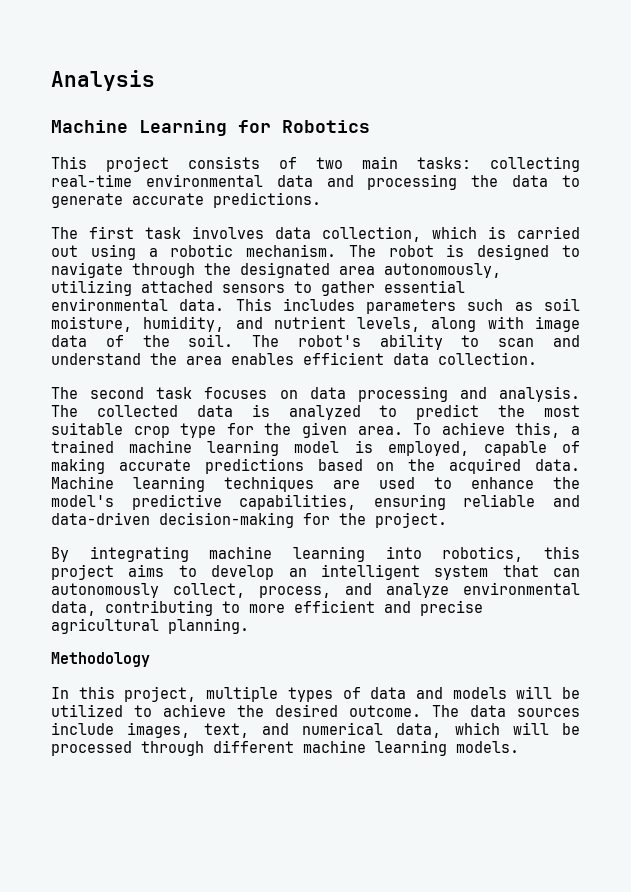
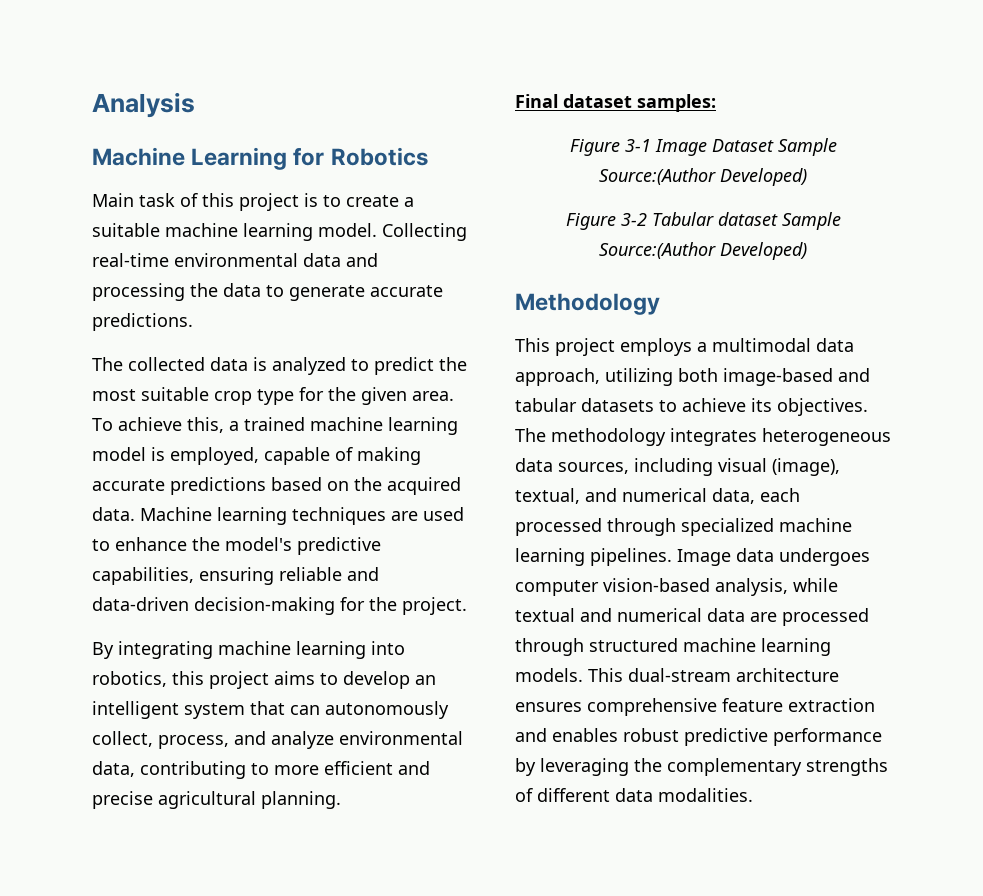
- This project consists of two main tasks: collecting real-time environmental data and processing the data to generate accurate predictions.
+ Main task of this project is to create a suitable machine learning model. Collecting real-time environmental data and processing the data to generate accurate predictions.
- The first task involves data collection, which is carried out using a robotic mechanism. The robot is designed to navigate through the designated area autonomously, utilizing attached sensors to gather essential environmental data. This includes parameters such as soil moisture, humidity, and nutrient levels, along with image data of the soil. The robot's ability to scan and understand the area enables efficient data collection.
- The second task focuses on data processing and analysis. The collected data is analyzed to predict the most suitable crop type for the given area.
+ The collected data is analyzed to predict the most suitable crop type for the given area.
+ Final dataset samples:
+ Figure 3-1 Image Dataset Sample Source:(Author Developed)
+ Figure 3-2 Tabular dataset Sample Source:(Author Developed)
  Methodology
- In this project, multiple types of data and models will be utilized to achieve the desired outcome. The data sources include images, text, and numerical data, which will be processed through different machine learning models.
+ This project employs a multimodal data approach, utilizing both image-based and tabular datasets to achieve its objectives. The methodology integrates heterogeneous data sources, including visual (image), textual, and numerical data, each processed through specialized machine learning pipelines. Image data undergoes computer vision-based analysis, while textual and numerical data are processed through structured machine learning models. This dual-stream architecture ensures comprehensive feature extraction and enables robust predictive performance by leveraging the complementary strengths of different data modalities.

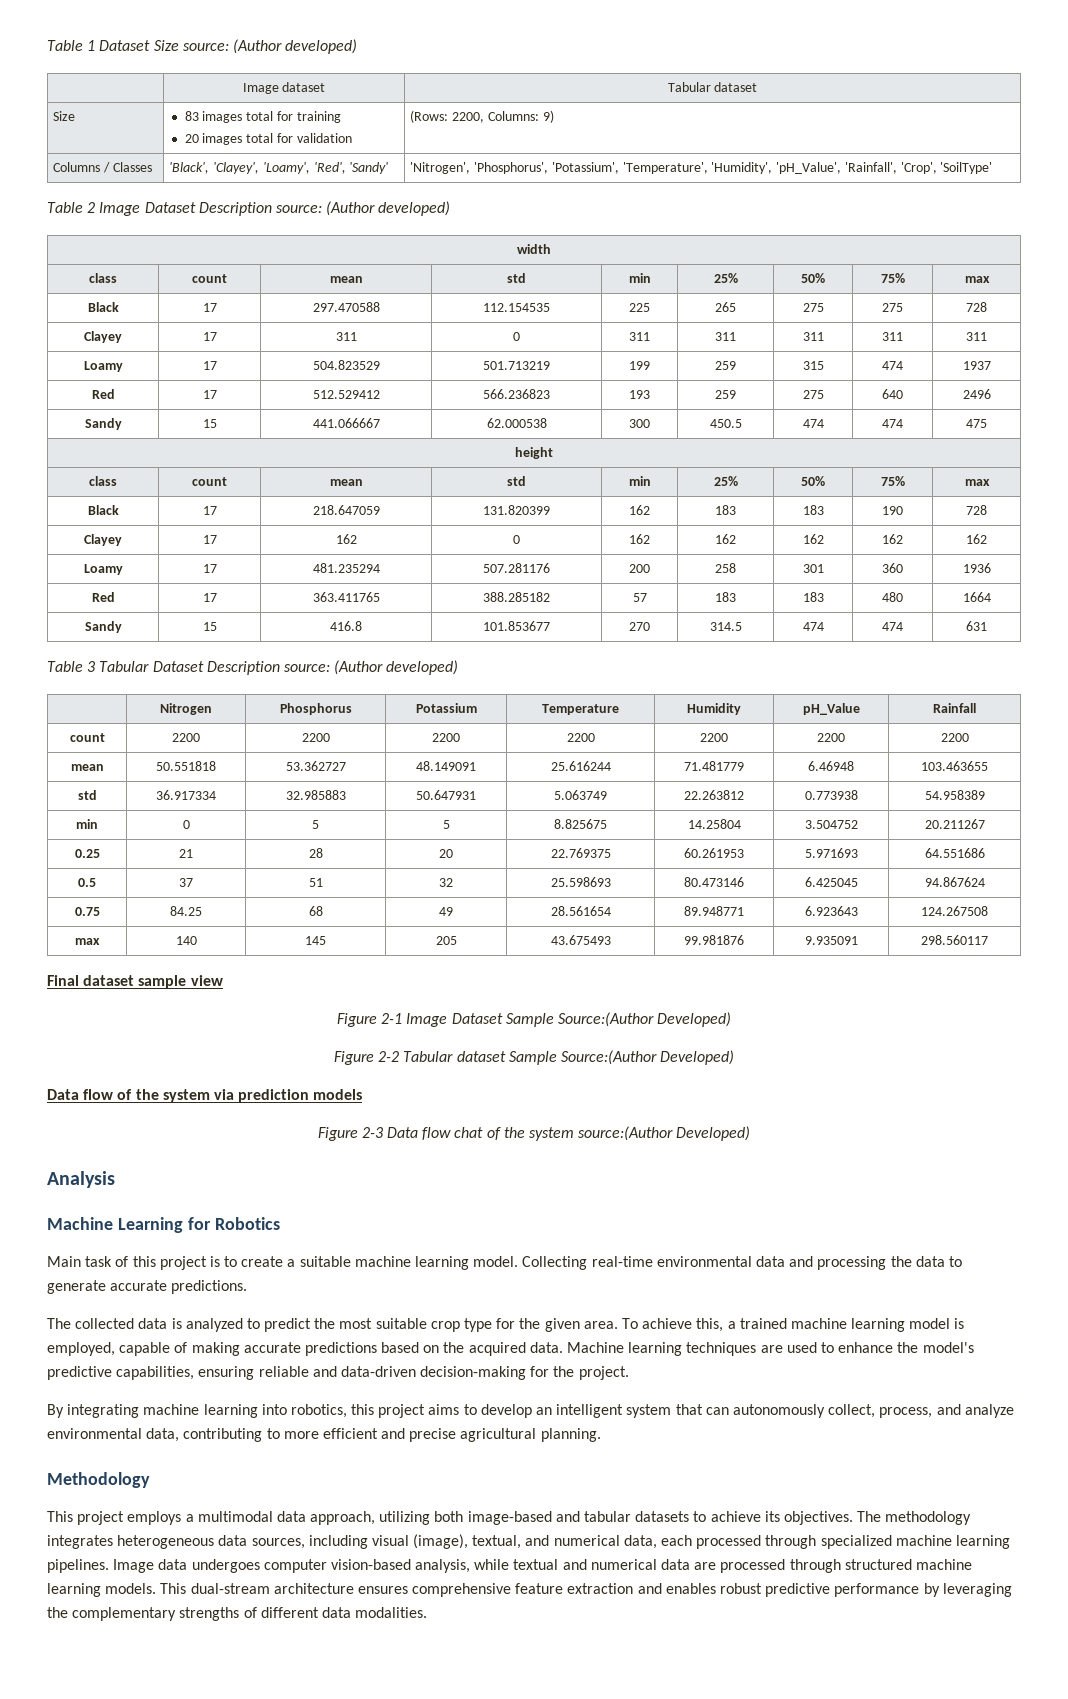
+ Table 1 Dataset Size source: (Author developed)
+ | Image dataset | Tabular dataset
+ Size | 83 images total for training
+ 20 images total for validation | (Rows: 2200, Columns: 9)
+ Columns / Classes | 'Black', 'Clayey', 'Loamy', 'Red', 'Sandy' | 'Nitrogen', 'Phosphorus', 'Potassium', 'Temperature', 'Humidity', 'pH_Value', 'Rainfall', 'Crop', 'SoilType'
+ Table 2 Image Dataset Description source: (Author developed)
+ width
+ class | count | mean | std | min | 25% | 50% | 75% | max
+ Black | 17 | 297.470588 | 112.154535 | 225 | 265 | 275 | 275 | 728
+ Clayey | 17 | 311 | 0 | 311 | 311 | 311 | 311 | 311
+ Loamy | 17 | 504.823529 | 501.713219 | 199 | 259 | 315 | 474 | 1937
+ Red | 17 | 512.529412 | 566.236823 | 193 | 259 | 275 | 640 | 2496
+ Sandy | 15 | 441.066667 | 62.000538 | 300 | 450.5 | 474 | 474 | 475
+ height
+ class | count | mean | std | min | 25% | 50% | 75% | max
+ Black | 17 | 218.647059 | 131.820399 | 162 | 183 | 183 | 190 | 728
+ Clayey | 17 | 162 | 0 | 162 | 162 | 162 | 162 | 162
+ Loamy | 17 | 481.235294 | 507.281176 | 200 | 258 | 301 | 360 | 1936
+ Red | 17 | 363.411765 | 388.285182 | 57 | 183 | 183 | 480 | 1664
+ Sandy | 15 | 416.8 | 101.853677 | 270 | 314.5 | 474 | 474 | 631
+ Table 3 Tabular Dataset Description source: (Author developed)
+ | Nitrogen | Phosphorus | Potassium | Temperature | Humidity | pH_Value | Rainfall
+ count | 2200 | 2200 | 2200 | 2200 | 2200 | 2200 | 2200
+ mean | 50.551818 | 53.362727 | 48.149091 | 25.616244 | 71.481779 | 6.46948 | 103.463655
+ std | 36.917334 | 32.985883 | 50.647931 | 5.063749 | 22.263812 | 0.773938 | 54.958389
+ min | 0 | 5 | 5 | 8.825675 | 14.25804 | 3.504752 | 20.211267
+ 0.25 | 21 | 28 | 20 | 22.769375 | 60.261953 | 5.971693 | 64.551686
+ 0.5 | 37 | 51 | 32 | 25.598693 | 80.473146 | 6.425045 | 94.867624
+ 0.75 | 84.25 | 68 | 49 | 28.561654 | 89.948771 | 6.923643 | 124.267508
+ max | 140 | 145 | 205 | 43.675493 | 99.981876 | 9.935091 | 298.560117
+ Final dataset sample view
+ Figure 2-1 Image Dataset Sample Source:(Author Developed)
+ Figure 2-2 Tabular dataset Sample Source:(Author Developed)
+ Data flow of the system via prediction models
+ Figure 2-3 Data flow chat of the system source:(Author Developed)
- Final dataset samples:
- Figure 3-1 Image Dataset Sample Source:(Author Developed)
- Figure 3-2 Tabular dataset Sample Source:(Author Developed)

